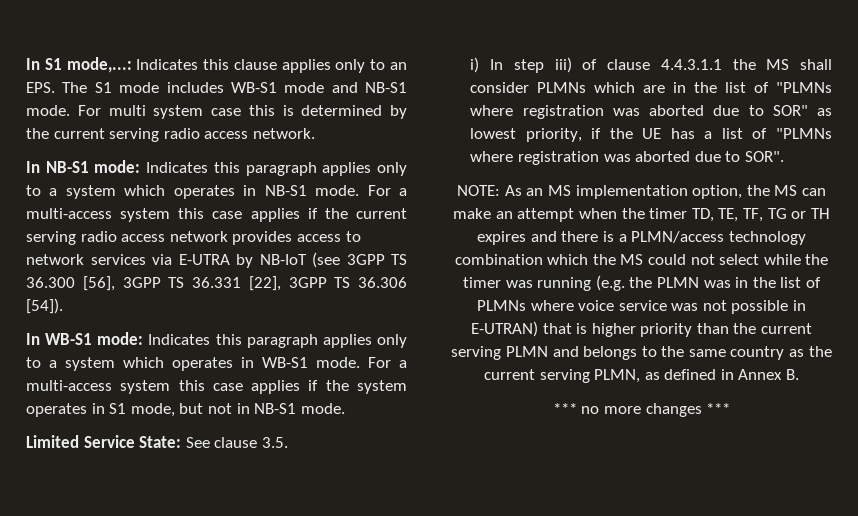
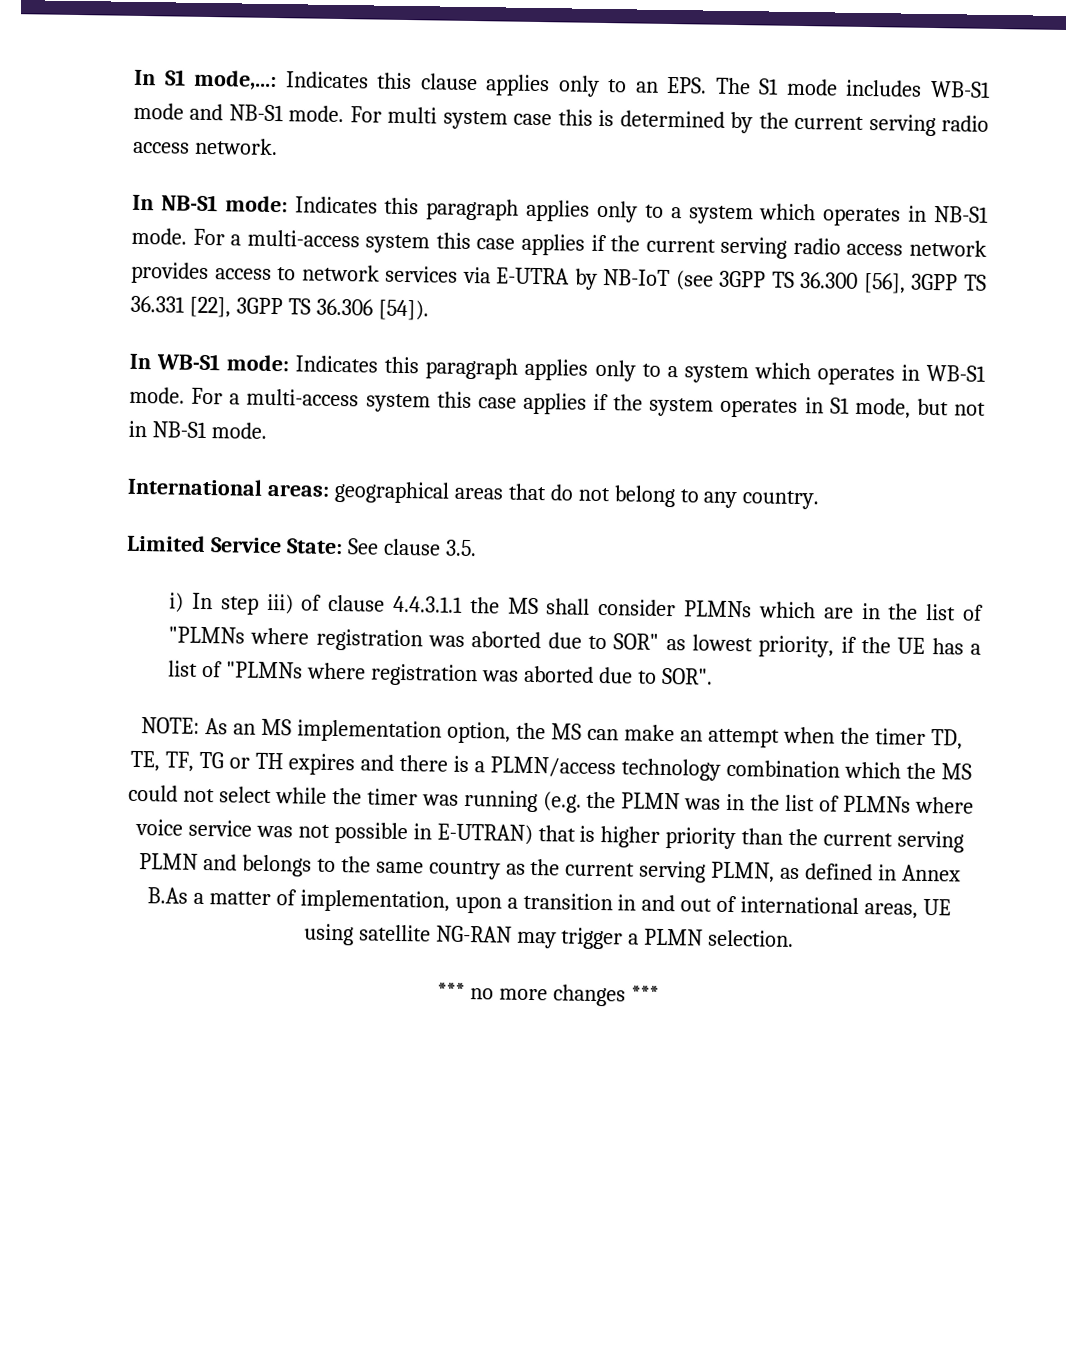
+ International areas: geographical areas that do not belong to any country.
- As an MS implementation option, the MS can make an attempt when the timer TD, TE, TF, TG or TH expires and there is a PLMN/access technology combination which the MS could not select while the timer was running (e.g. the PLMN was in the list of PLMNs where voice service was not possible in E-UTRAN) that is higher priority than the current serving PLMN and belongs to the same country as the current serving PLMN, as defined in Annex B.
+ As an MS implementation option, the MS can make an attempt when the timer TD, TE, TF, TG or TH expires and there is a PLMN/access technology combination which the MS could not select while the timer was running (e.g. the PLMN was in the list of PLMNs where voice service was not possible in E-UTRAN) that is higher priority than the current serving PLMN and belongs to the same country as the current serving PLMN, as defined in Annex B.As a matter of implementation, upon a transition in and out of international areas, UE using satellite NG-RAN may trigger a PLMN selection.

